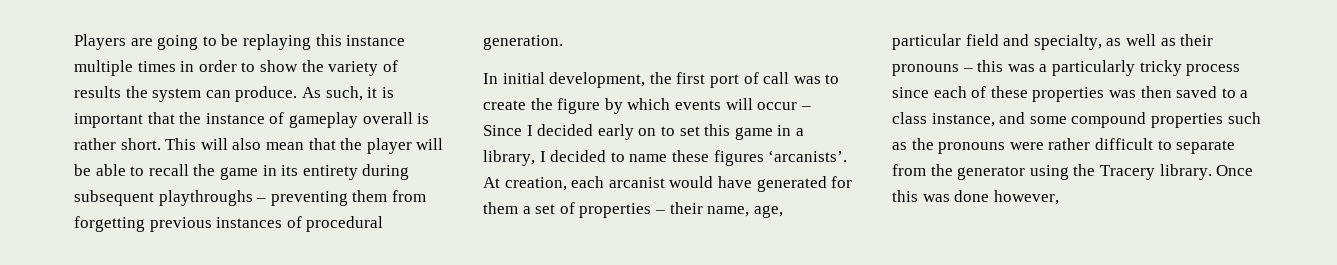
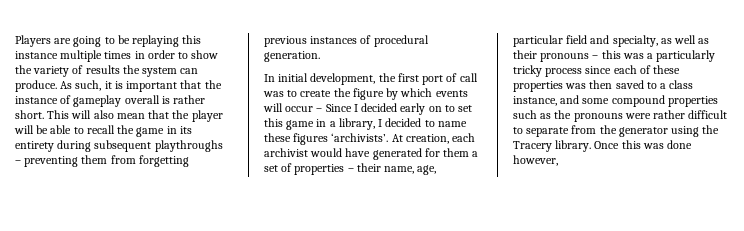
- In initial development, the first port of call was to create the figure by which events will occur – Since I decided early on to set this game in a library, I decided to name these figures ‘arcanists’.
+ In initial development, the first port of call was to create the figure by which events will occur – Since I decided early on to set this game in a library, I decided to name these figures ‘archivists’.
- At creation, each arcanist would have generated for them a set of properties – their name, age, particular field and specialty, as well as their pronouns – this was a particularly tricky process since each of these properties was then saved to a class instance, and some compound properties such as the pronouns were rather difficult to separate from the generator using the Tracery library.
+ At creation, each archivist would have generated for them a set of properties – their name, age, particular field and specialty, as well as their pronouns – this was a particularly tricky process since each of these properties was then saved to a class instance, and some compound properties such as the pronouns were rather difficult to separate from the generator using the Tracery library.

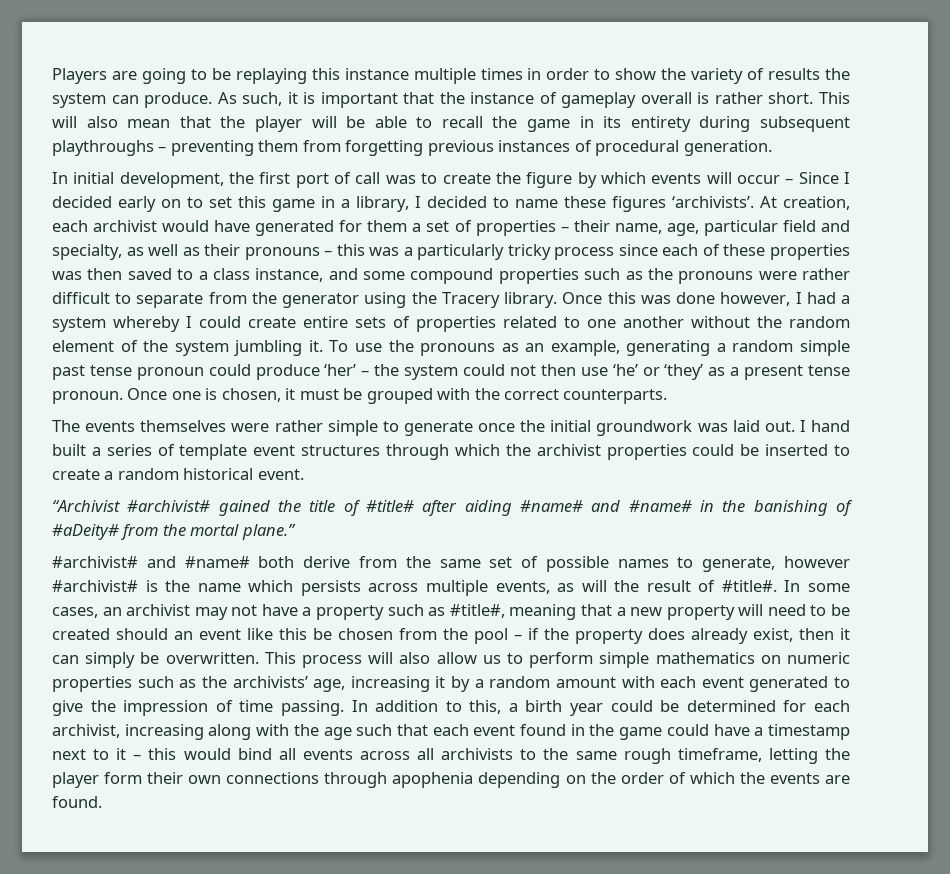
- Once this was done however,
+ Once this was done however, I had a system whereby I could create entire sets of properties related to one another without the random element of the system jumbling it. To use the pronouns as an example, generating a random simple past tense pronoun could produce ‘her’ – the system could not then use ‘he’ or ‘they’ as a present tense pronoun. Once one is chosen, it must be grouped with the correct counterparts.
+ The events themselves were rather simple to generate once the initial groundwork was laid out. I hand built a series of template event structures through which the archivist properties could be inserted to create a random historical event.
+ “Archivist #archivist# gained the title of #title# after aiding #name# and #name# in the banishing of #aDeity# from the mortal plane.”
+ #archivist# and #name# both derive from the same set of possible names to generate, however #archivist# is the name which persists across multiple events, as will the result of #title#. In some cases, an archivist may not have a property such as #title#, meaning that a new property will need to be created should an event like this be chosen from the pool – if the property does already exist, then it can simply be overwritten. This process will also allow us to perform simple mathematics on numeric properties such as the archivists’ age, increasing it by a random amount with each event generated to give the impression of time passing. In addition to this, a birth year could be determined for each archivist, increasing along with the age such that each event found in the game could have a timestamp next to it – this would bind all events across all archivists to the same rough timeframe, letting the player form their own connections through apophenia depending on the order of which the events are found.

